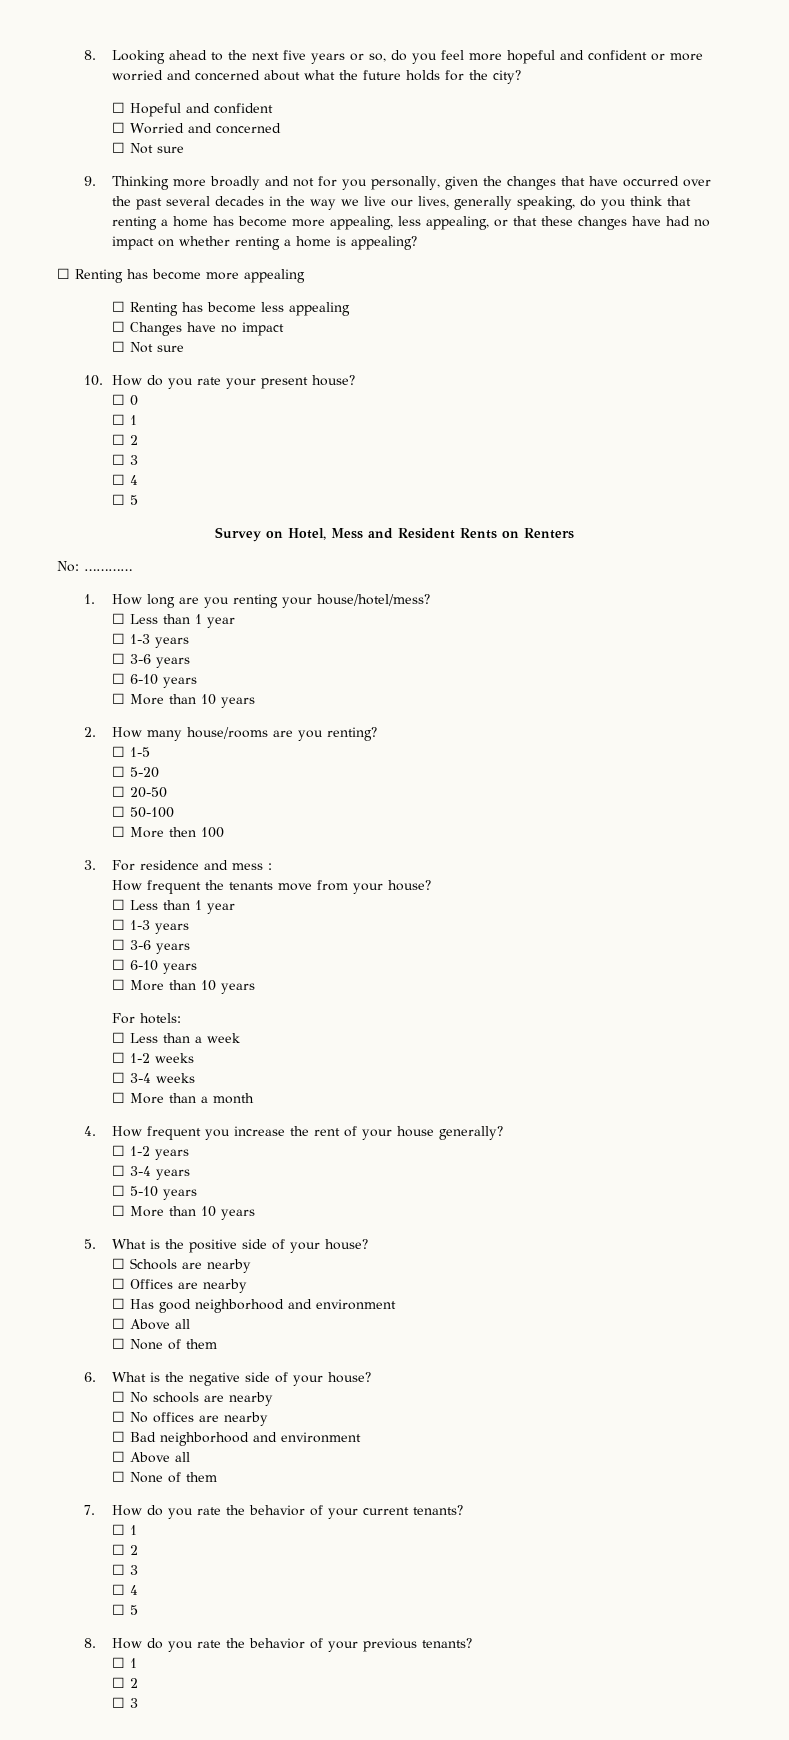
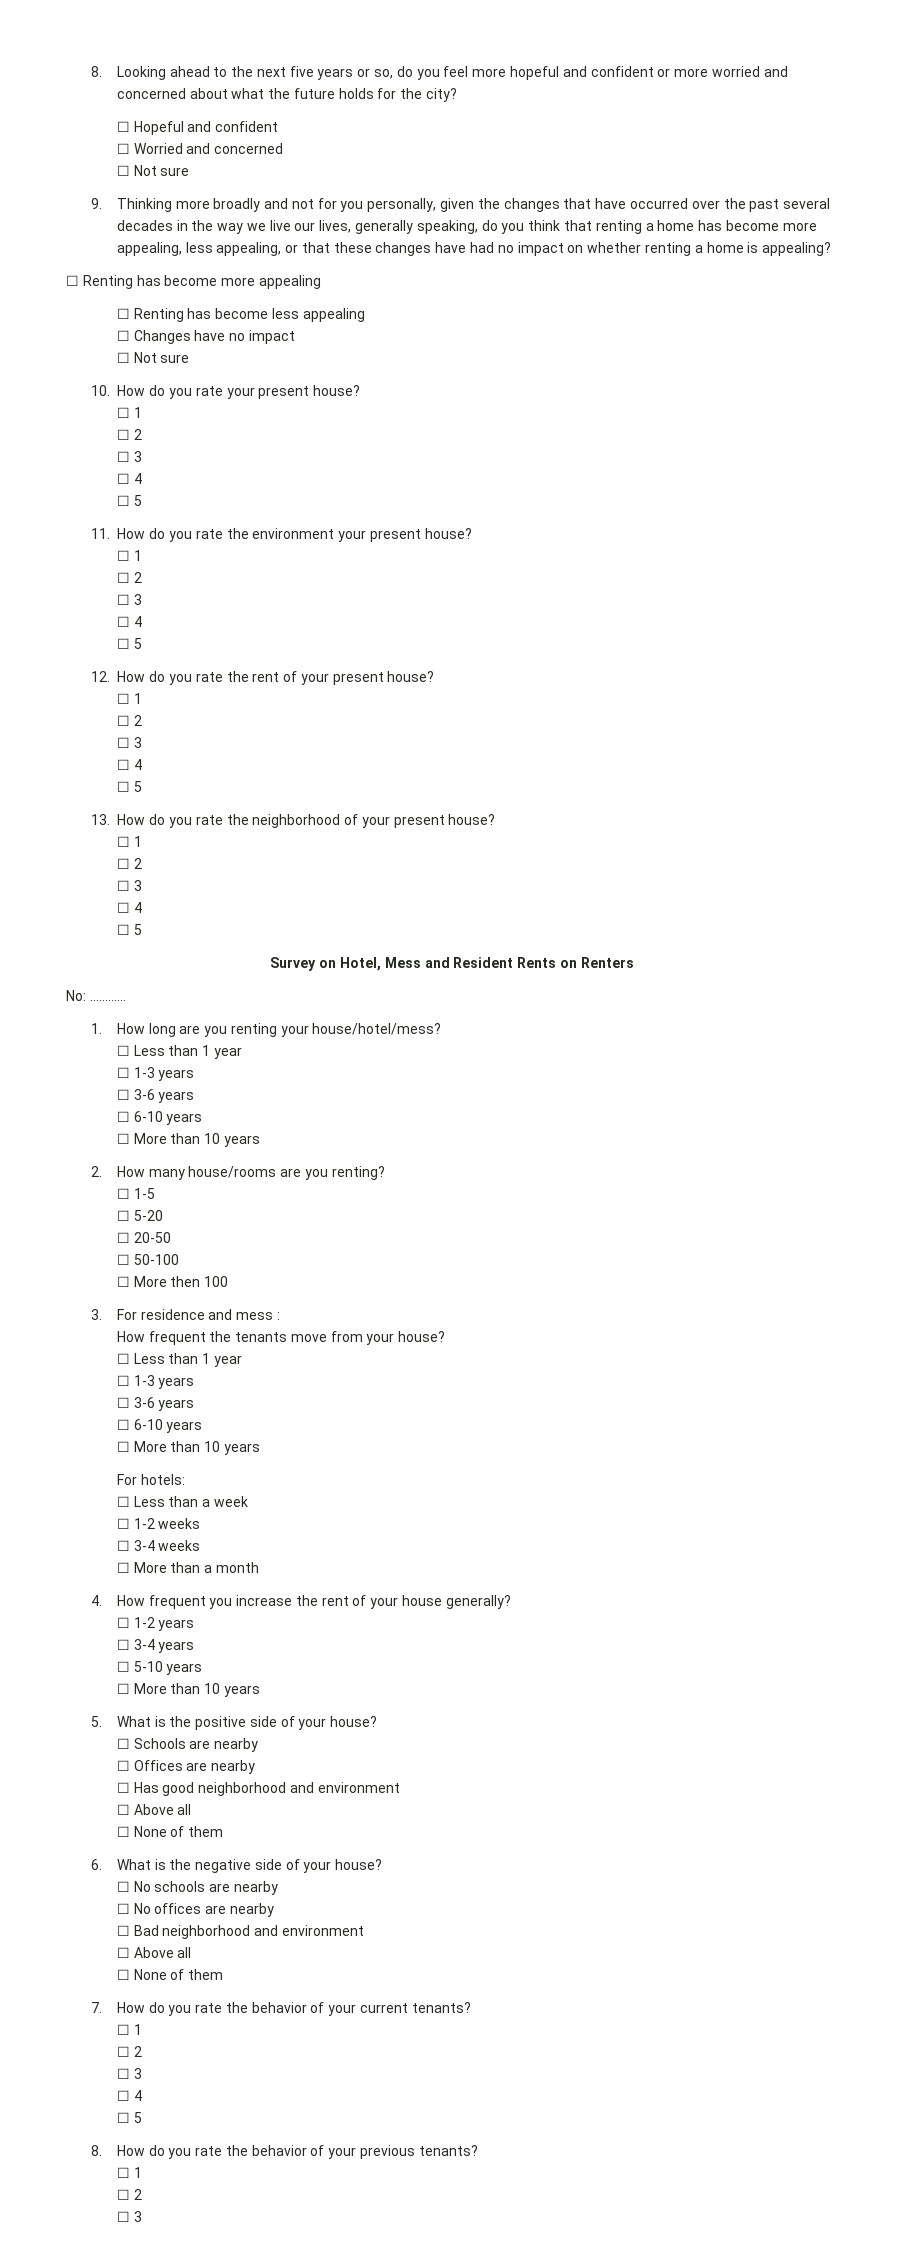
  10. How do you rate your present house?
- ☐ 0
+ ☐ 1
+ ☐ 2
+ ☐ 3
+ ☐ 4
+ ☐ 5
+ 11. How do you rate the environment your present house?
+ ☐ 1
+ ☐ 2
+ ☐ 3
+ ☐ 4
+ ☐ 5
+ 12. How do you rate the rent of your present house?
+ ☐ 1
+ ☐ 2
+ ☐ 3
+ ☐ 4
+ ☐ 5
+ 13. How do you rate the neighborhood of your present house?

